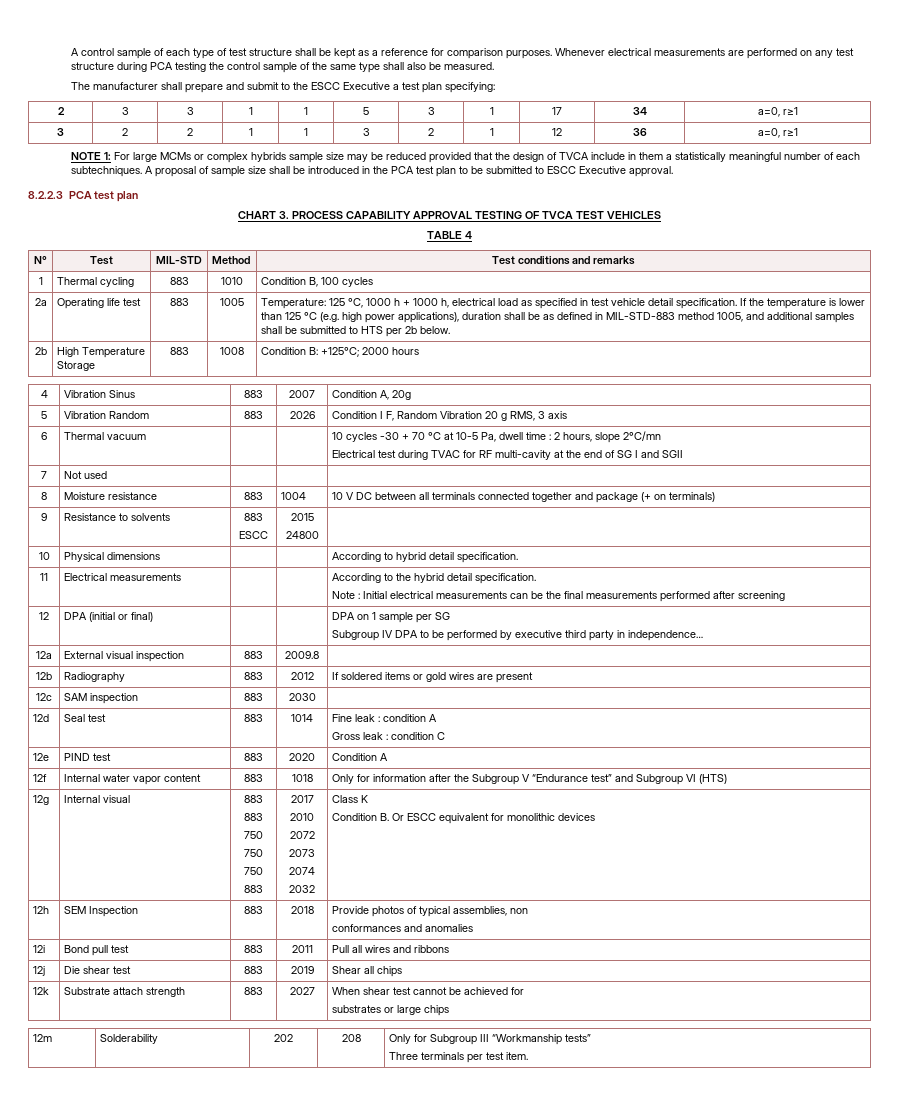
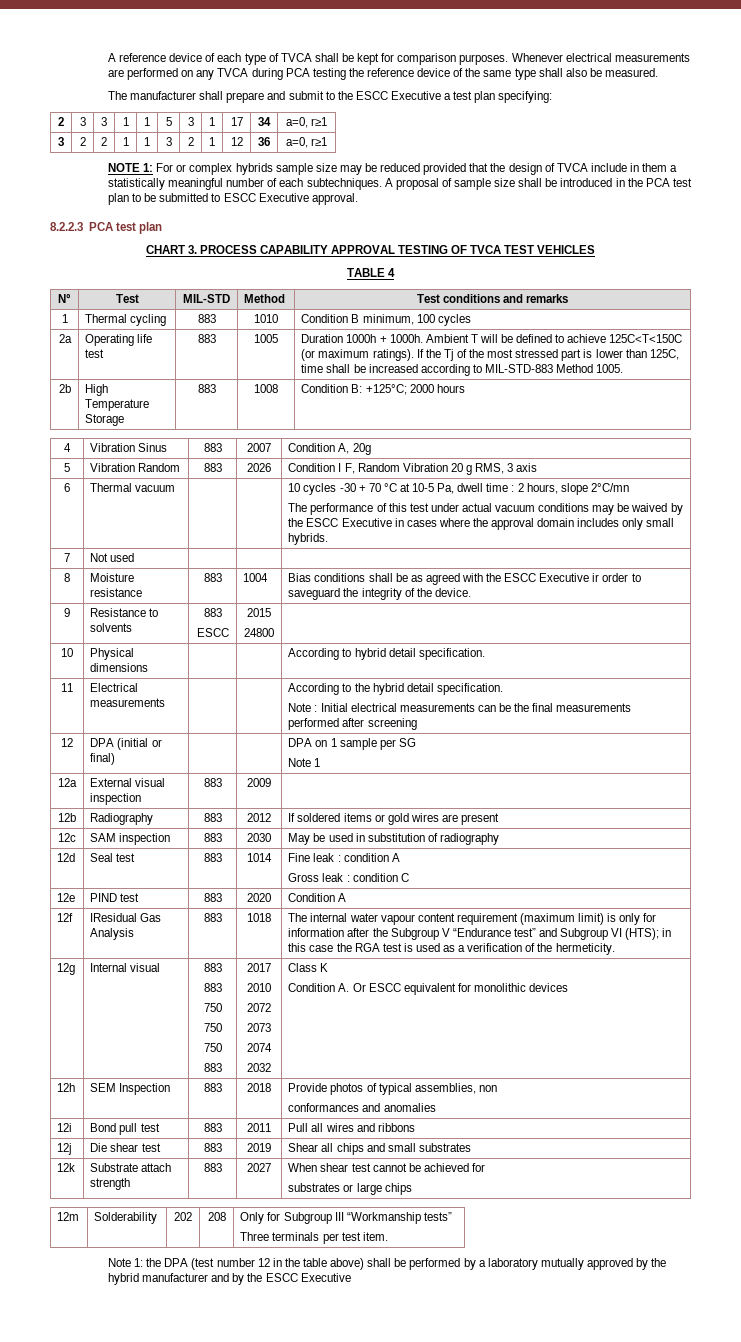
- A control sample of each type of test structure shall be kept as a reference for comparison purposes.
+ A reference device of each type of TVCA shall be kept for comparison purposes.
- Whenever electrical measurements are performed on any test structure during PCA testing the control sample of the same type shall also be measured.
+ Whenever electrical measurements are performed on any TVCA during PCA testing the reference device of the same type shall also be measured.
- NOTE 1: For large MCMs or complex hybrids sample size may be reduced provided that the design of TVCA include in them a statistically meaningful number of each subtechniques.
+ NOTE 1: For or complex hybrids sample size may be reduced provided that the design of TVCA include in them a statistically meaningful number of each subtechniques.
- 1 | Thermal cycling | 883 | 1010 | Condition B, 100 cycles
+ 1 | Thermal cycling | 883 | 1010 | Condition B minimum, 100 cycles
- Temperature: 125 °C, 1000 h + 1000 h, electrical load as specified in test vehicle detail specification. If the temperature is lower than 125 °C (e.g. high power applications), duration shall be as defined in MIL-STD-883 method 1005, and additional samples shall be submitted to HTS per 2b below.
+ Duration 1000h + 1000h. Ambient T will be defined to achieve 125C<T<150C (or maximum ratings). If the Tj of the most stressed part is lower than 125C, time shall be increased according to MIL-STD-883 Method 1005.
- Electrical test during TVAC for RF multi-cavity at the end of SG I and SGII
+ The performance of this test under actual vacuum conditions may be waived by the ESCC Executive in cases where the approval domain includes only small hybrids.
- 8 | Moisture resistance | 883 | 1004 | 10 V DC between all terminals connected together and package (+ on terminals)
+ 8 | Moisture resistance | 883 | 1004 | Bias conditions shall be as agreed with the ESCC Executive ir order to saveguard the integrity of the device.
  12 | DPA (initial or final) | | | DPA on 1 sample per SG
- Subgroup IV DPA to be performed by executive third party in independence…
+ Note 1
- 12a | External visual inspection | 883 | 2009.8 |
+ 12a | External visual inspection | 883 | 2009 |
- 12c | SAM inspection | 883 | 2030 |
+ 12c | SAM inspection | 883 | 2030 | May be used in substitution of radiography
- Internal water vapor content | 883 | 1018 | Only for information after the Subgroup V “Endurance test” and Subgroup VI (HTS)
+ IResidual Gas Analysis | 883 | 1018 | The internal water vapour content requirement (maximum limit) is only for information after the Subgroup V “Endurance test” and Subgroup VI (HTS); in this case the RGA test is used as a verification of the hermeticity.
  12g | Internal visual | 883
  883
  750
  750
  750
  883 | 2017
  2010
  2072
  2073
  2074
  2032 | Class K
- Condition B. Or ESCC equivalent for monolithic devices
+ Condition A. Or ESCC equivalent for monolithic devices
- 12j | Die shear test | 883 | 2019 | Shear all chips
+ 12j | Die shear test | 883 | 2019 | Shear all chips and small substrates
+ Note 1: the DPA (test number 12 in the table above) shall be performed by a laboratory mutually approved by the hybrid manufacturer and by the ESCC Executive

